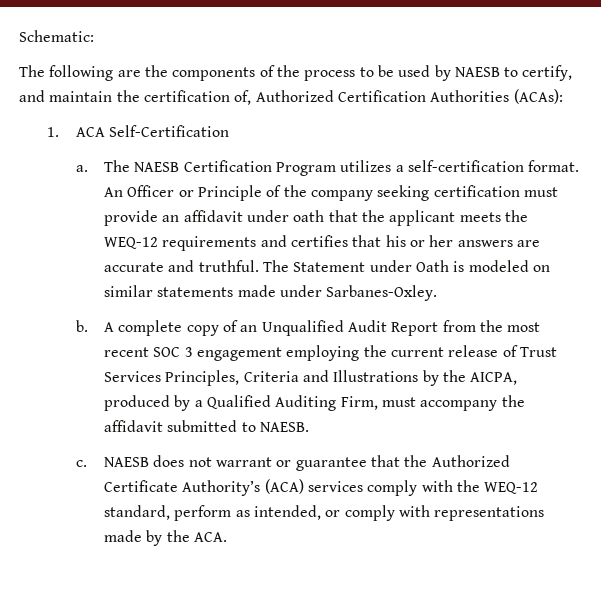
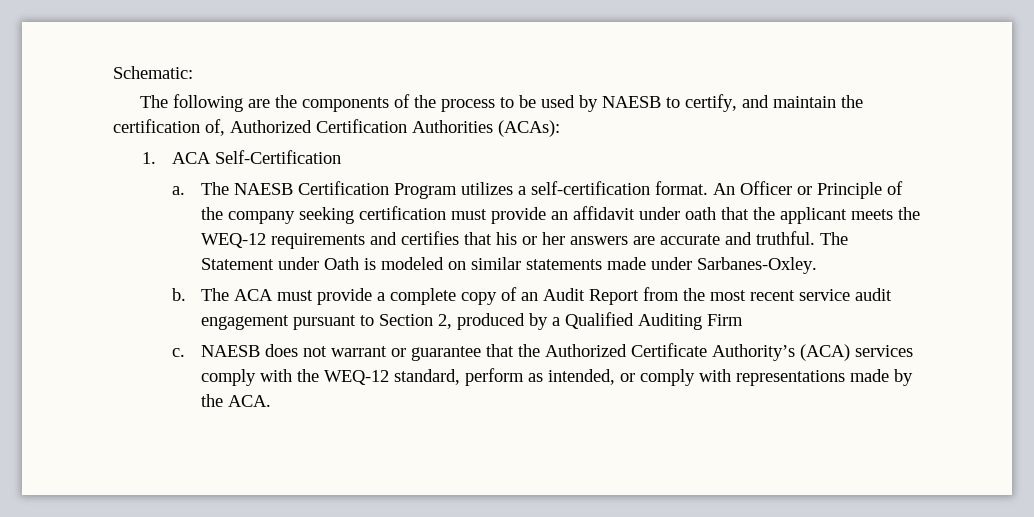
- A complete copy of an Unqualified Audit Report from the most recent SOC 3 engagement employing the current release of Trust Services Principles, Criteria and Illustrations by the AICPA, produced by a Qualified Auditing Firm, must accompany the affidavit submitted to NAESB.
+ The ACA must provide a complete copy of an Audit Report from the most recent service audit engagement pursuant to Section 2, produced by a Qualified Auditing Firm

